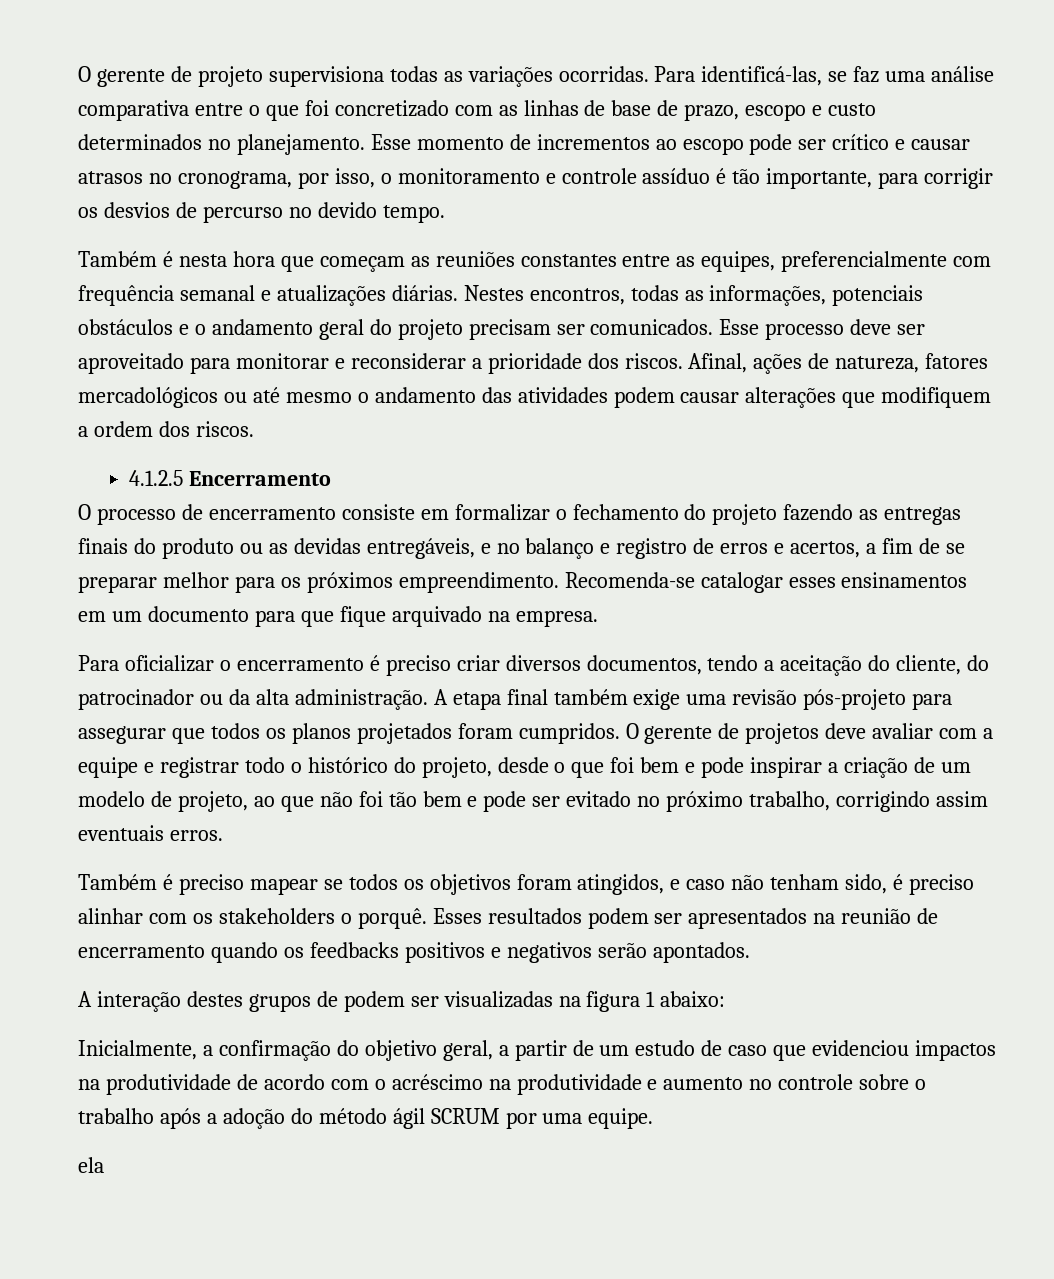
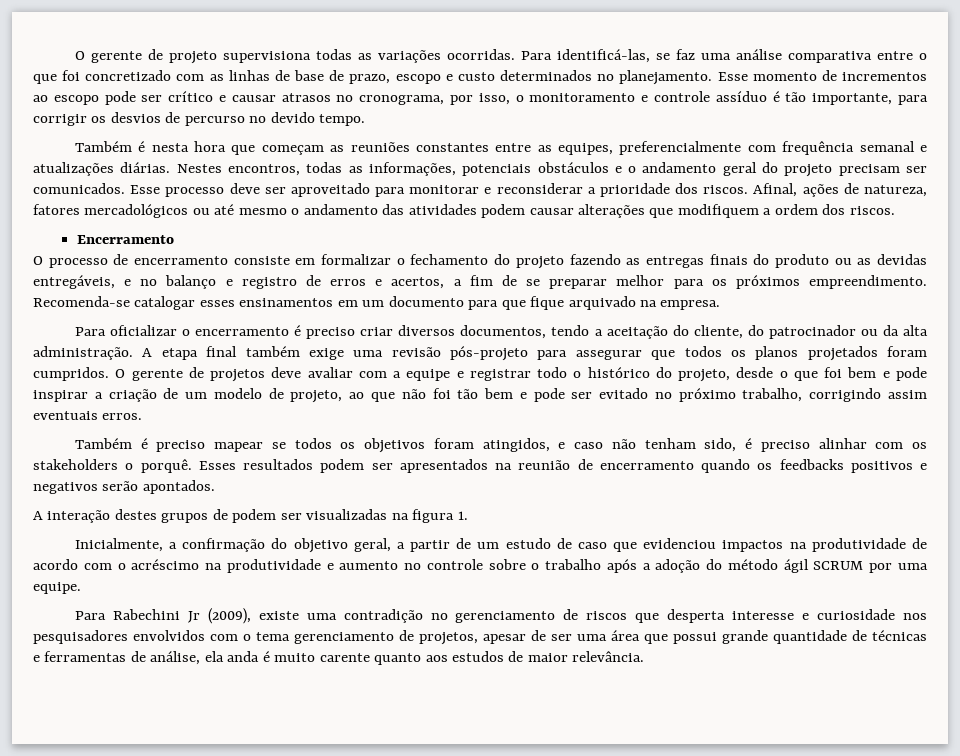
- 4.1.2.5 Encerramento
+ Encerramento
- A interação destes grupos de podem ser visualizadas na figura 1 abaixo:
+ A interação destes grupos de podem ser visualizadas na figura 1.
- ela
+ Para Rabechini Jr (2009), existe uma contradição no gerenciamento de riscos que desperta interesse e curiosidade nos pesquisadores envolvidos com o tema gerenciamento de projetos, apesar de ser uma área que possui grande quantidade de técnicas e ferramentas de análise, ela anda é muito carente quanto aos estudos de maior relevância.

